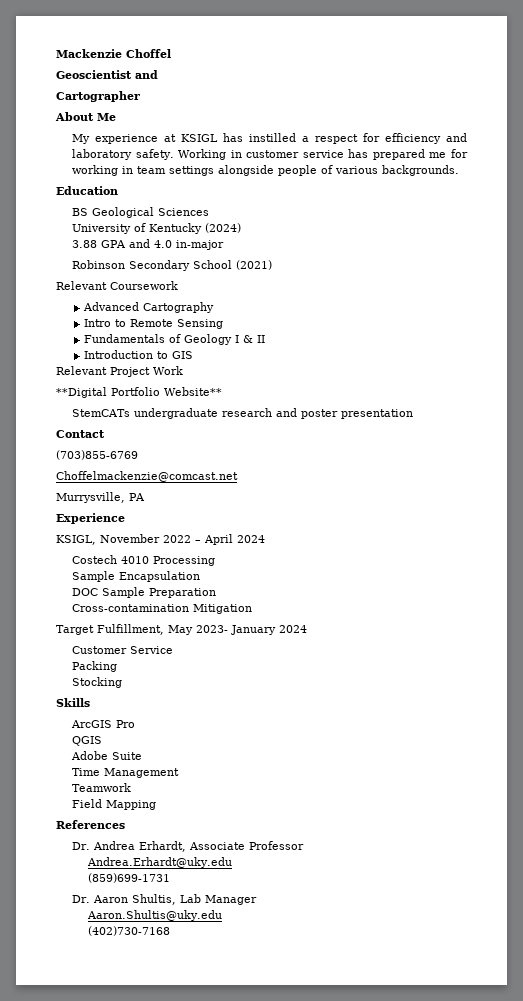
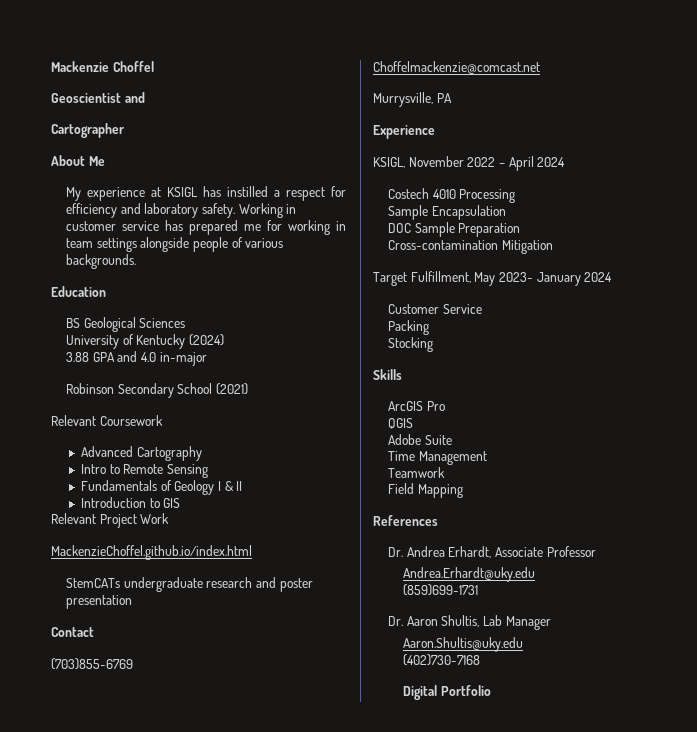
- **Digital Portfolio Website**
+ MackenzieChoffel.github.io/index.html
+ Digital Portfolio

